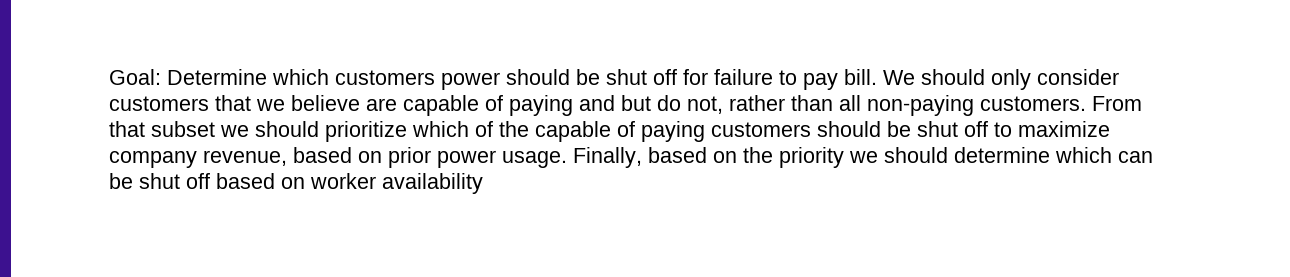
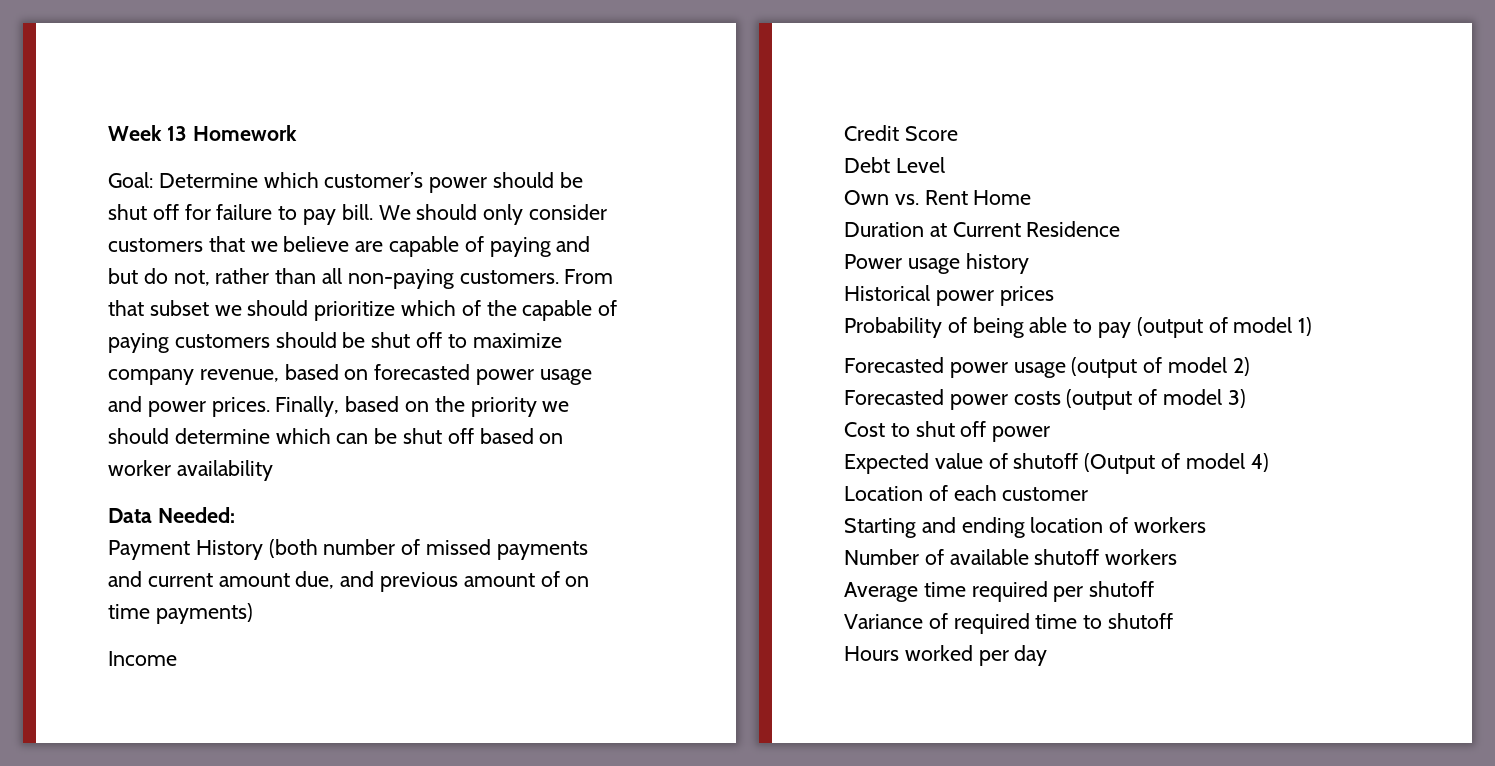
+ Week 13 Homework
- Goal: Determine which customers power should be shut off for failure to pay bill.
+ Goal: Determine which customer’s power should be shut off for failure to pay bill.
- From that subset we should prioritize which of the capable of paying customers should be shut off to maximize company revenue, based on prior power usage.
+ From that subset we should prioritize which of the capable of paying customers should be shut off to maximize company revenue, based on forecasted power usage and power prices.
+ Data Needed:
+ Payment History (both number of missed payments and current amount due, and previous amount of on time payments)
+ Income
+ Credit Score
+ Debt Level
+ Own vs. Rent Home
+ Duration at Current Residence
+ Power usage history
+ Historical power prices
+ Probability of being able to pay (output of model 1)
+ Forecasted power usage (output of model 2)
+ Forecasted power costs (output of model 3)
+ Cost to shut off power
+ Expected value of shutoff (Output of model 4)
+ Location of each customer
+ Starting and ending location of workers
+ Number of available shutoff workers
+ Average time required per shutoff
+ Variance of required time to shutoff
+ Hours worked per day

